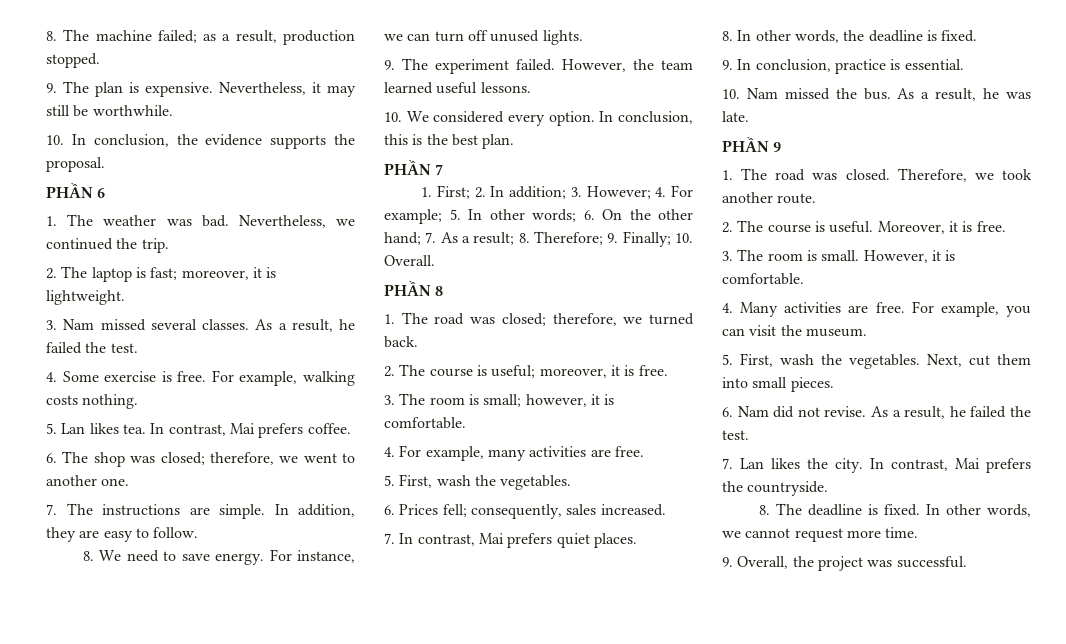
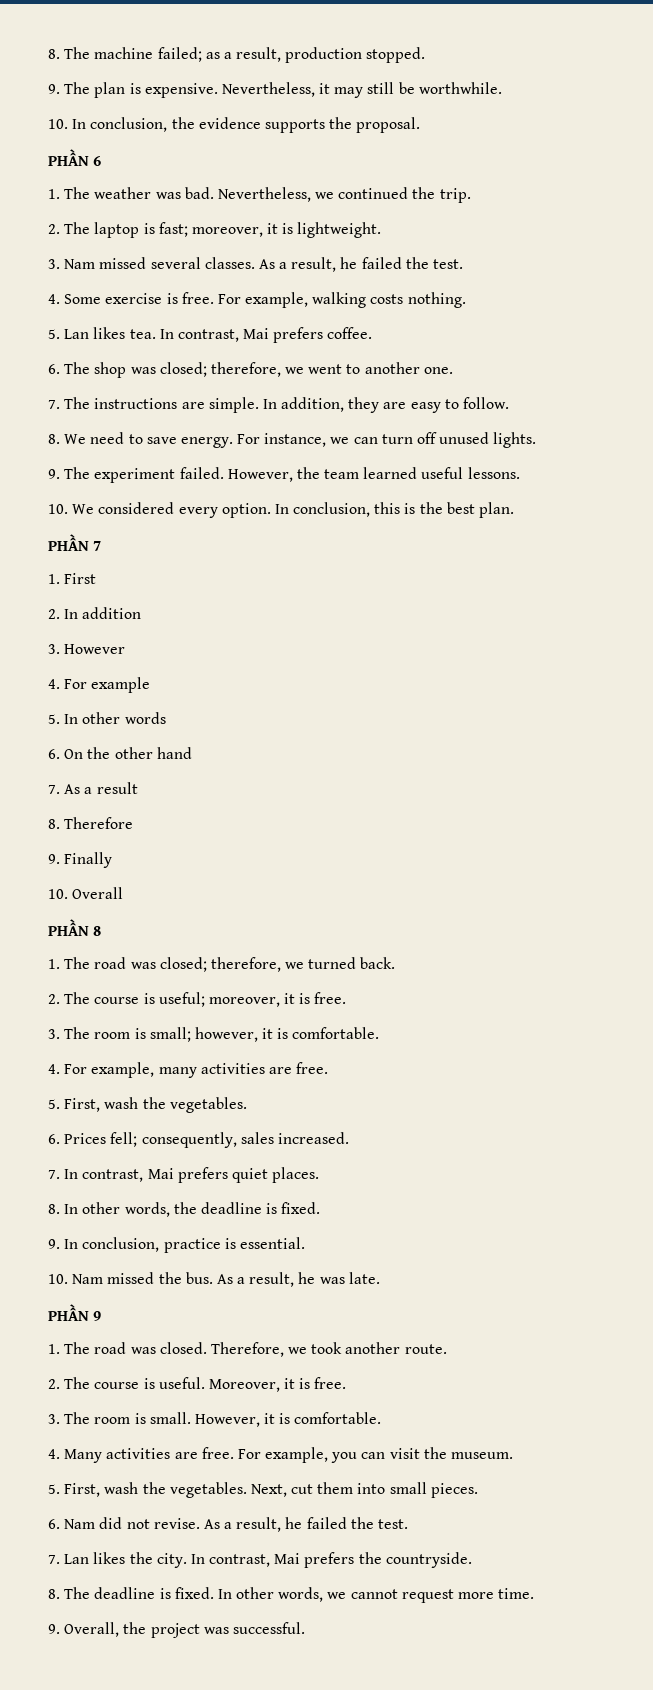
- 1. First; 2. In addition; 3. However; 4. For example; 5. In other words; 6. On the other hand; 7. As a result; 8. Therefore; 9. Finally; 10. Overall.
+ 1. First
+ 2. In addition
+ 3. However
+ 4. For example
+ 5. In other words
+ 6. On the other hand
+ 7. As a result
+ 8. Therefore
+ 9. Finally
+ 10. Overall

